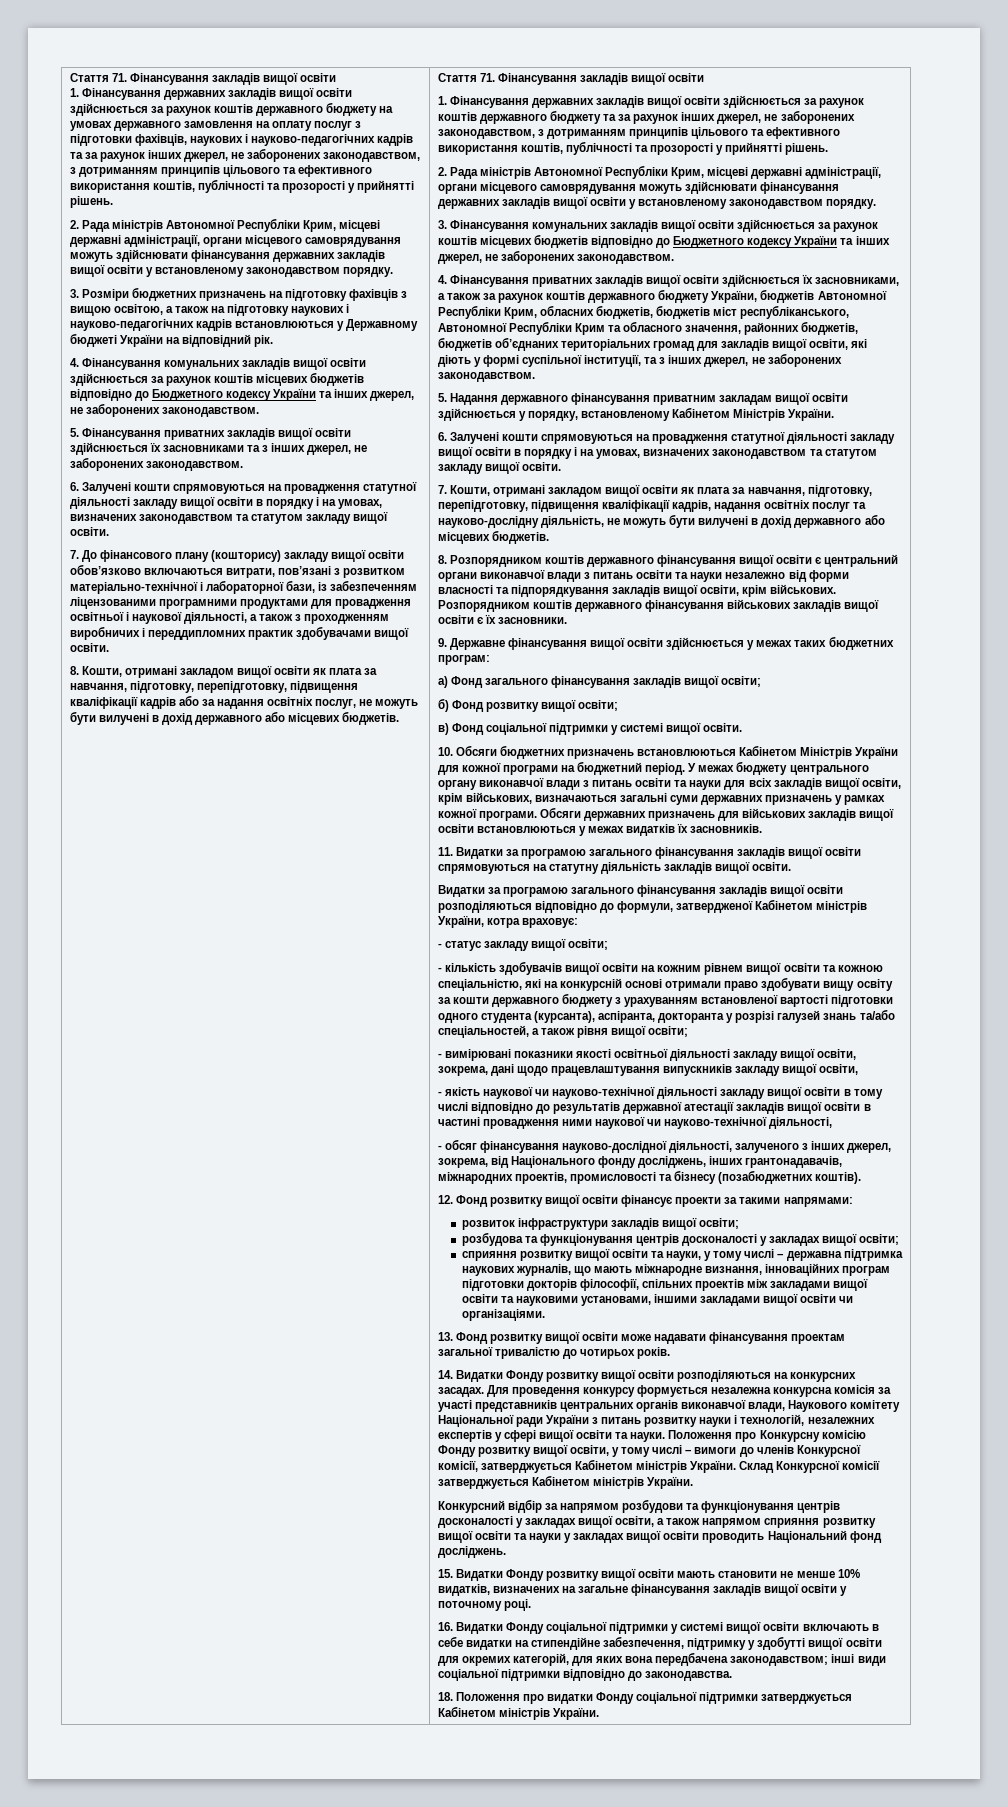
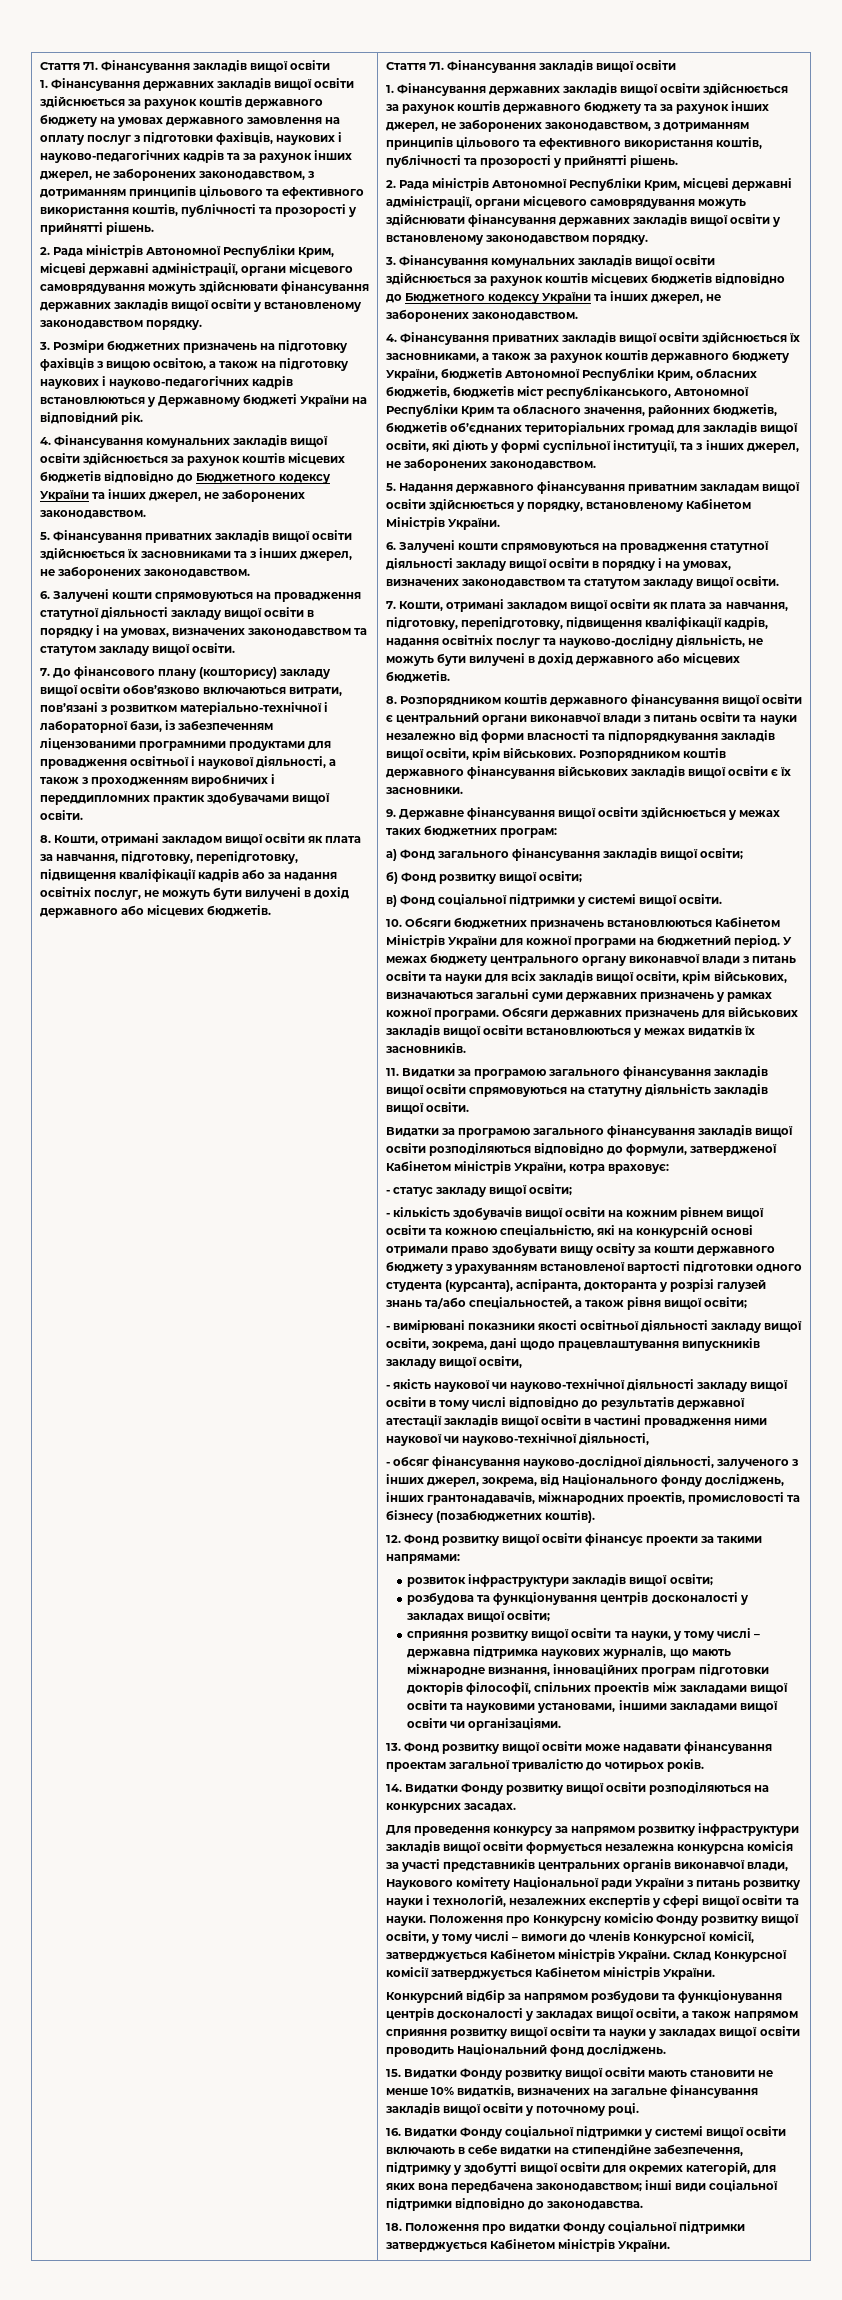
- 14. Видатки Фонду розвитку вищої освіти розподіляються на конкурсних засадах. Для проведення конкурсу формується незалежна конкурсна комісія за участі представників центральних органів виконавчої влади, Наукового комітету Національної ради України з питань розвитку науки і технологій, незалежних експертів у сфері вищої освіти та науки.
+ 14. Видатки Фонду розвитку вищої освіти розподіляються на конкурсних засадах.
+ Для проведення конкурсу за напрямом розвитку інфраструктури закладів вищої освіти формується незалежна конкурсна комісія за участі представників центральних органів виконавчої влади, Наукового комітету Національної ради України з питань розвитку науки і технологій, незалежних експертів у сфері вищої освіти та науки.

